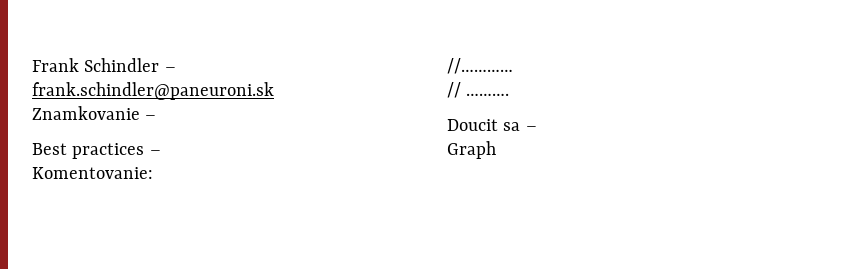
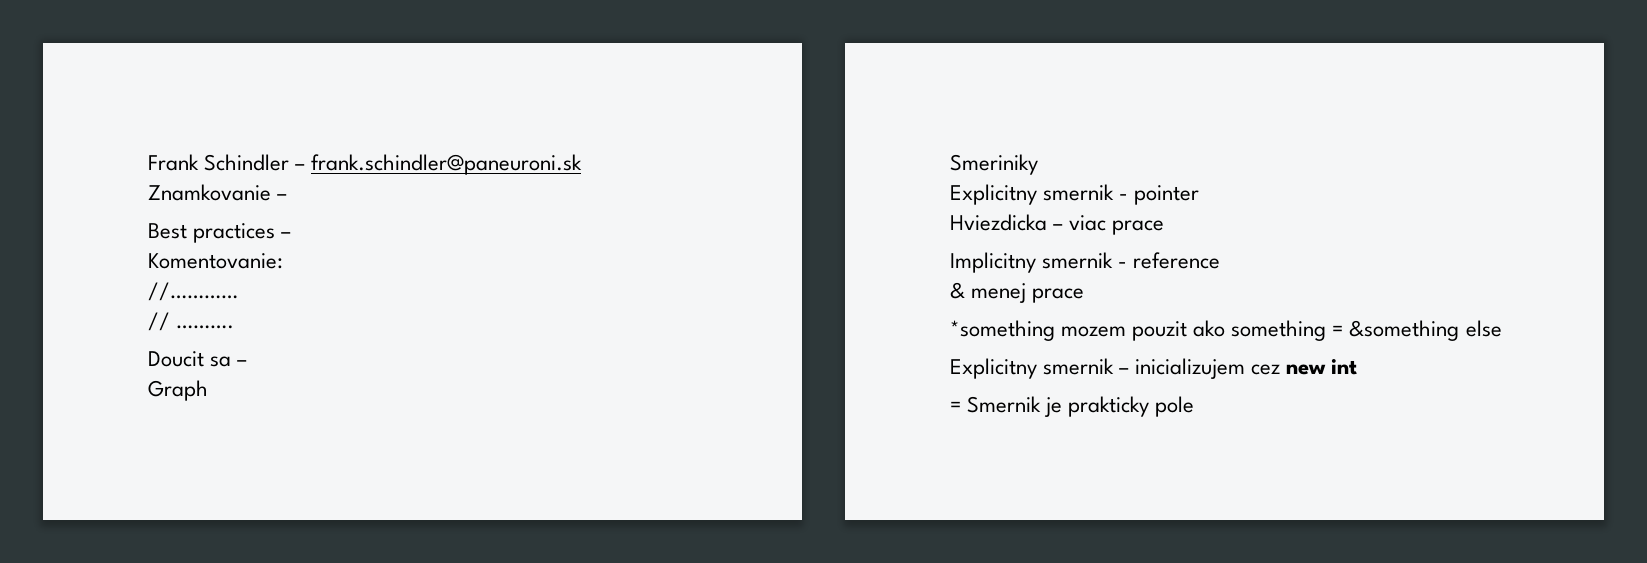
+ Smeriniky
+ Explicitny smernik - pointer
+ Hviezdicka – viac prace
+ Implicitny smernik - reference
+ & menej prace
+ *something mozem pouzit ako something = &something else
+ Explicitny smernik – inicializujem cez new int
+ = Smernik je prakticky pole

